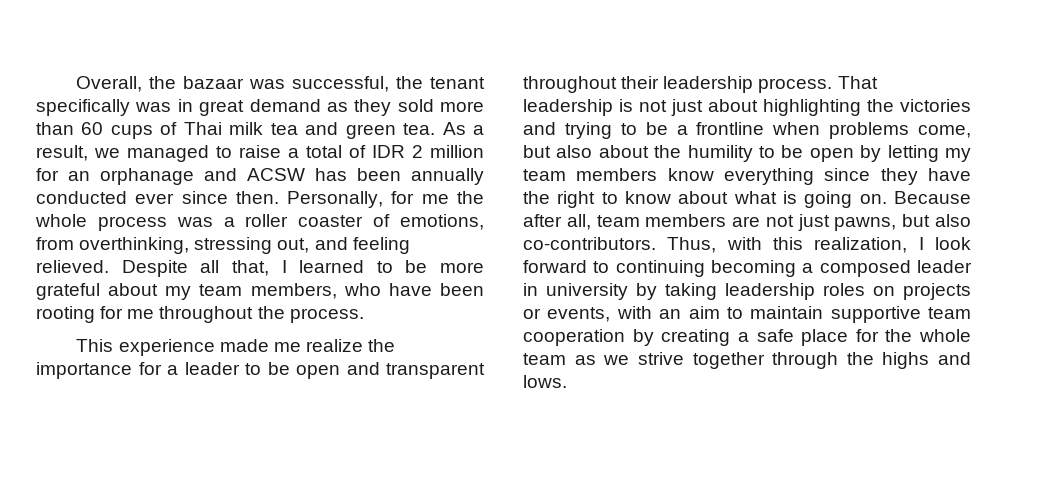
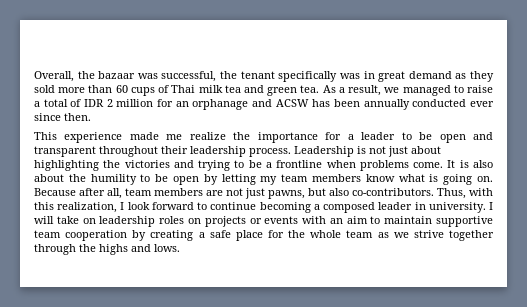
- Personally, for me the whole process was a roller coaster of emotions, from overthinking, stressing out, and feeling relieved. Despite all that, I learned to be more grateful about my team members, who have been rooting for me throughout the process.
- That leadership is not just about highlighting the victories and trying to be a frontline when problems come, but also about the humility to be open by letting my team members know everything since they have the right to know about what is going on.
+ Leadership is not just about highlighting the victories and trying to be a frontline when problems come. It is also about the humility to be open by letting my team members know what is going on.
- Thus, with this realization, I look forward to continuing becoming a composed leader in university by taking leadership roles on projects or events, with an aim to maintain supportive team cooperation by creating a safe place for the whole team as we strive together through the highs and lows.
+ Thus, with this realization, I look forward to continue becoming a composed leader in university. I will take on leadership roles on projects or events with an aim to maintain supportive team cooperation by creating a safe place for the whole team as we strive together through the highs and lows.

